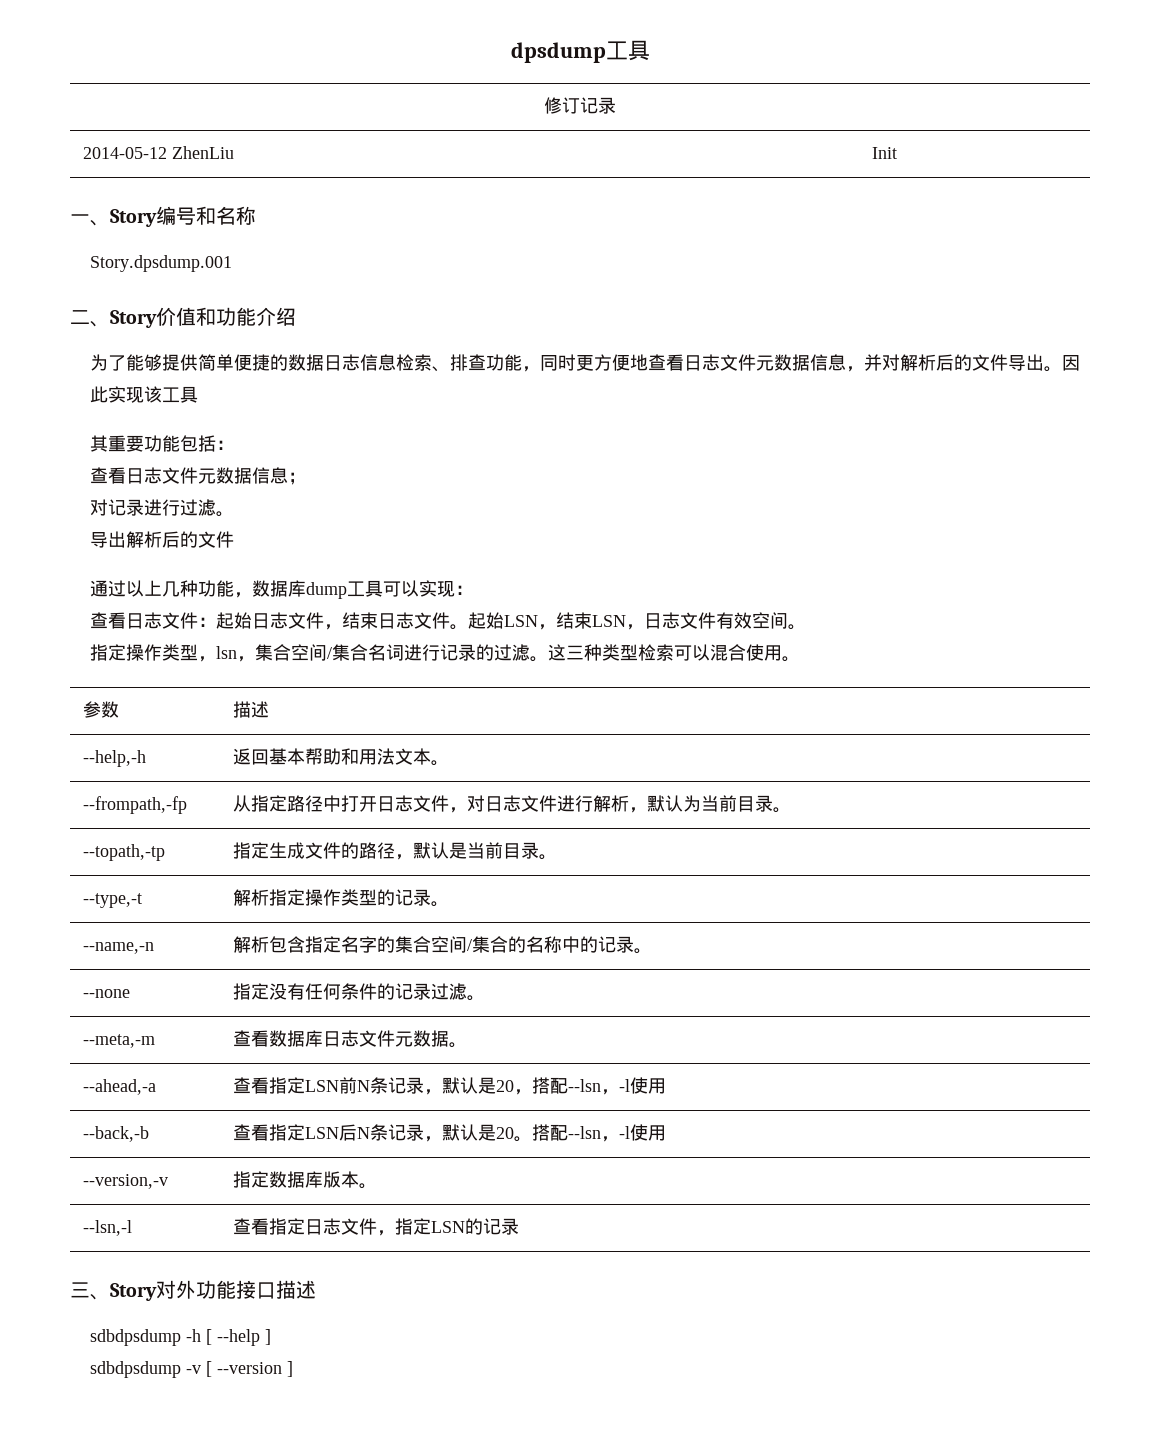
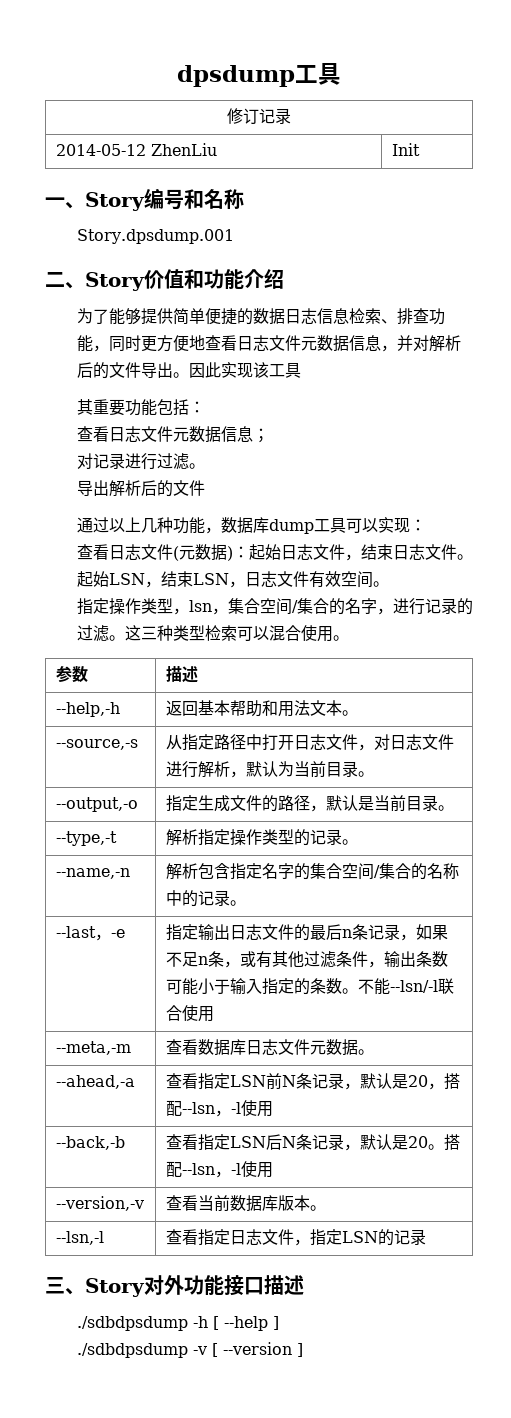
- 查看日志文件：起始日志文件，结束日志文件。
+ 查看日志文件(元数据)：起始日志文件，结束日志文件。
- 指定操作类型，lsn，集合空间/集合名词进行记录的过滤。
+ 指定操作类型，lsn，集合空间/集合的名字，进行记录的过滤。
- --frompath,-fp | 从指定路径中打开日志文件，对日志文件进行解析，默认为当前目录。
+ --source,-s | 从指定路径中打开日志文件，对日志文件进行解析，默认为当前目录。
- --topath,-tp | 指定生成文件的路径，默认是当前目录。
+ --output,-o | 指定生成文件的路径，默认是当前目录。
- --none | 指定没有任何条件的记录过滤。
+ --last，-e | 指定输出日志文件的最后n条记录，如果不足n条，或有其他过滤条件，输出条数可能小于输入指定的条数。不能--lsn/-l联合使用
- --version,-v | 指定数据库版本。
+ --version,-v | 查看当前数据库版本。
- sdbdpsdump -h [ --help ]
+ ./sdbdpsdump -h [ --help ]
- sdbdpsdump -v [ --version ]
+ ./sdbdpsdump -v [ --version ]

